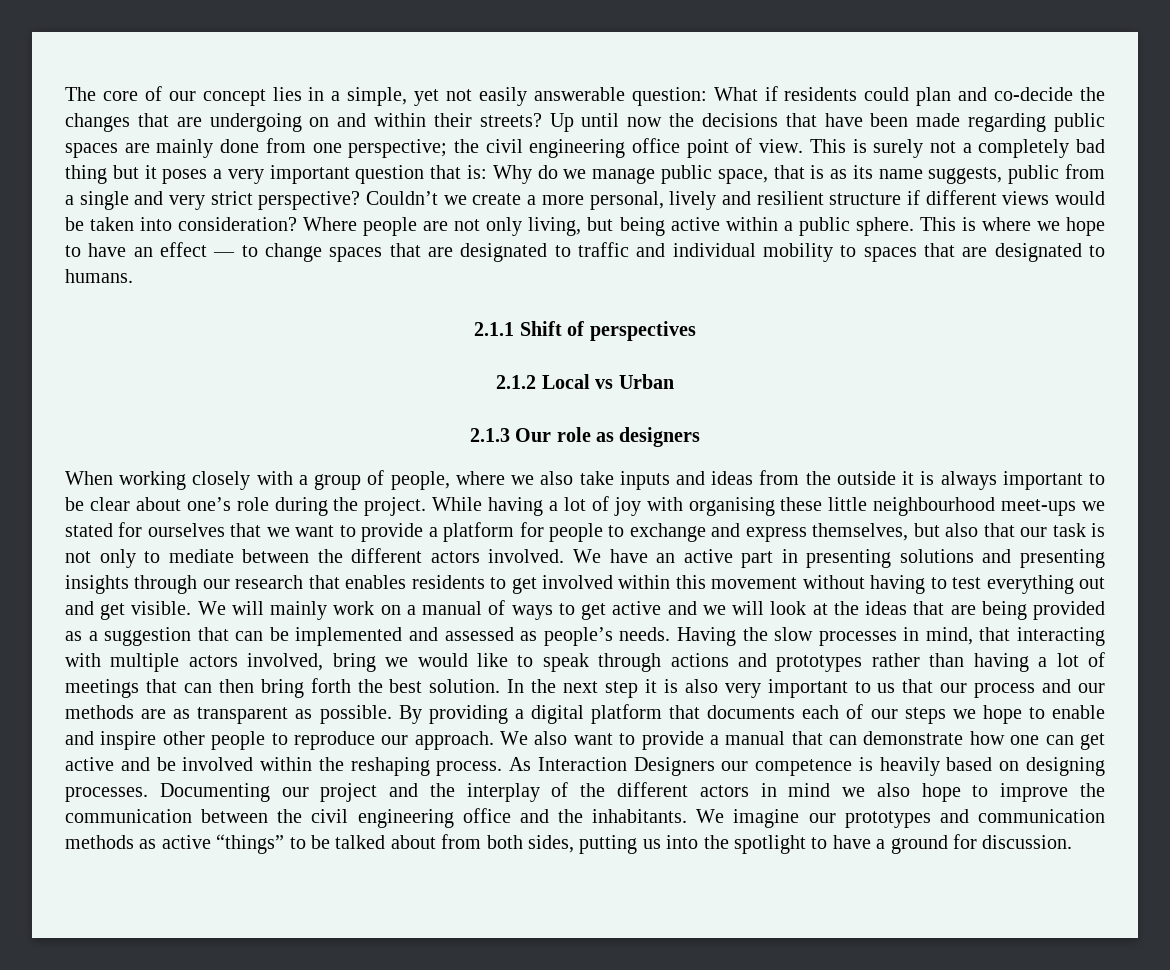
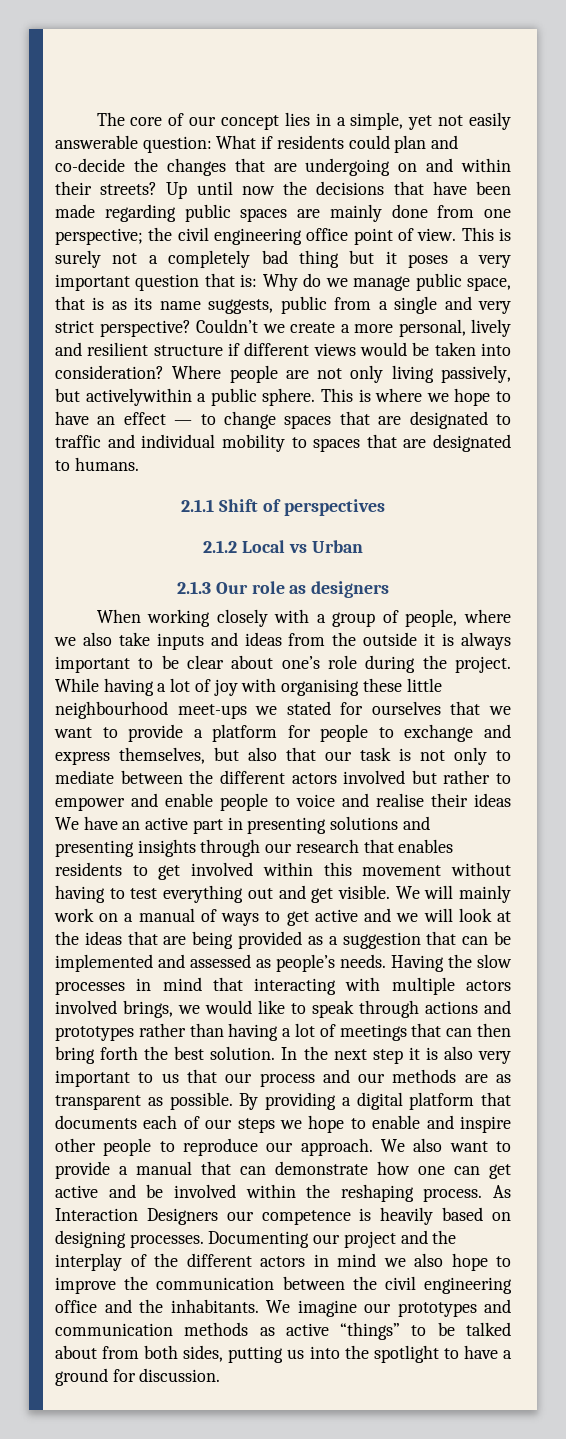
- Where people are not only living, but being active within a public sphere.
+ Where people are not only living passively, but activelywithin a public sphere.
- While having a lot of joy with organising these little neighbourhood meet-ups we stated for ourselves that we want to provide a platform for people to exchange and express themselves, but also that our task is not only to mediate between the different actors involved. We have an active part in presenting solutions and presenting insights through our research that enables residents to get involved within this movement without having to test everything out and get visible.
+ While having a lot of joy with organising these little neighbourhood meet-ups we stated for ourselves that we want to provide a platform for people to exchange and express themselves, but also that our task is not only to mediate between the different actors involved but rather to empower and enable people to voice and realise their ideas We have an active part in presenting solutions and presenting insights through our research that enables residents to get involved within this movement without having to test everything out and get visible.
- Having the slow processes in mind, that interacting with multiple actors involved, bring we would like to speak through actions and prototypes rather than having a lot of meetings that can then bring forth the best solution.
+ Having the slow processes in mind that interacting with multiple actors involved brings, we would like to speak through actions and prototypes rather than having a lot of meetings that can then bring forth the best solution.

